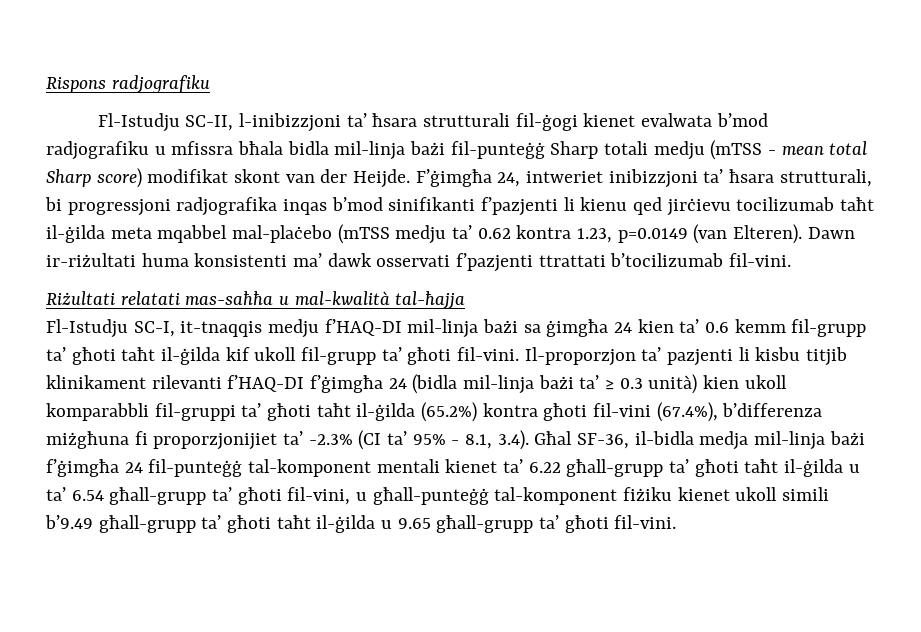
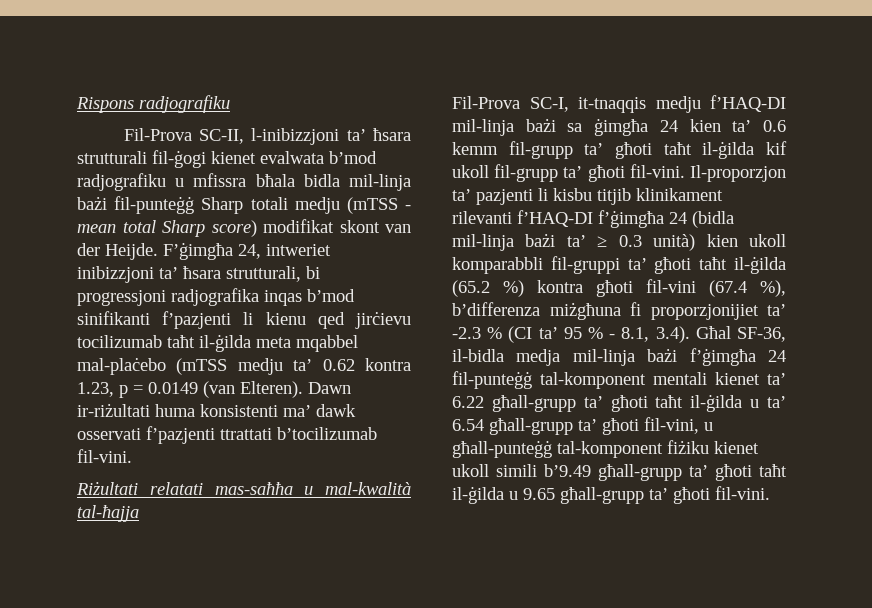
- Fl-Istudju SC-II, l-inibizzjoni ta’ ħsara strutturali fil-ġogi kienet evalwata b’mod radjografiku u mfissra bħala bidla mil-linja bażi fil-punteġġ Sharp totali medju (mTSS - mean total Sharp score) modifikat skont van der Heijde.
+ Fil-Prova SC-II, l-inibizzjoni ta’ ħsara strutturali fil-ġogi kienet evalwata b’mod radjografiku u mfissra bħala bidla mil-linja bażi fil-punteġġ Sharp totali medju (mTSS - mean total Sharp score) modifikat skont van der Heijde.
- F’ġimgħa 24, intweriet inibizzjoni ta’ ħsara strutturali, bi progressjoni radjografika inqas b’mod sinifikanti f’pazjenti li kienu qed jirċievu tocilizumab taħt il-ġilda meta mqabbel mal-plaċebo (mTSS medju ta’ 0.62 kontra 1.23, p=0.0149 (van Elteren).
+ F’ġimgħa 24, intweriet inibizzjoni ta’ ħsara strutturali, bi progressjoni radjografika inqas b’mod sinifikanti f’pazjenti li kienu qed jirċievu tocilizumab taħt il-ġilda meta mqabbel mal-plaċebo (mTSS medju ta’ 0.62 kontra 1.23, p = 0.0149 (van Elteren).
- Fl-Istudju SC-I, it-tnaqqis medju f’HAQ-DI mil-linja bażi sa ġimgħa 24 kien ta’ 0.6 kemm fil-grupp ta’ għoti taħt il-ġilda kif ukoll fil-grupp ta’ għoti fil-vini.
+ Fil-Prova SC-I, it-tnaqqis medju f’HAQ-DI mil-linja bażi sa ġimgħa 24 kien ta’ 0.6 kemm fil-grupp ta’ għoti taħt il-ġilda kif ukoll fil-grupp ta’ għoti fil-vini.
- Il-proporzjon ta’ pazjenti li kisbu titjib klinikament rilevanti f’HAQ-DI f’ġimgħa 24 (bidla mil-linja bażi ta’ ≥ 0.3 unità) kien ukoll komparabbli fil-gruppi ta’ għoti taħt il-ġilda (65.2%) kontra għoti fil-vini (67.4%), b’differenza miżgħuna fi proporzjonijiet ta’ -2.3% (CI ta’ 95% - 8.1, 3.4). Għal SF-36, il-bidla medja mil-linja bażi f’ġimgħa 24 fil-punteġġ tal-komponent mentali kienet ta’ 6.22 għall-grupp ta’ għoti taħt il-ġilda u ta’ 6.54 għall-grupp ta’ għoti fil-vini, u għall-punteġġ tal-komponent fiżiku kienet ukoll simili b’9.49 għall-grupp ta’ għoti taħt il-ġilda u 9.65 għall-grupp ta’ għoti fil-vini.
+ Il-proporzjon ta’ pazjenti li kisbu titjib klinikament rilevanti f’HAQ-DI f’ġimgħa 24 (bidla mil-linja bażi ta’ ≥ 0.3 unità) kien ukoll komparabbli fil-gruppi ta’ għoti taħt il-ġilda (65.2 %) kontra għoti fil-vini (67.4 %), b’differenza miżgħuna fi proporzjonijiet ta’ -2.3 % (CI ta’ 95 % - 8.1, 3.4). Għal SF-36, il-bidla medja mil-linja bażi f’ġimgħa 24 fil-punteġġ tal-komponent mentali kienet ta’ 6.22 għall-grupp ta’ għoti taħt il-ġilda u ta’ 6.54 għall-grupp ta’ għoti fil-vini, u għall-punteġġ tal-komponent fiżiku kienet ukoll simili b’9.49 għall-grupp ta’ għoti taħt il-ġilda u 9.65 għall-grupp ta’ għoti fil-vini.

